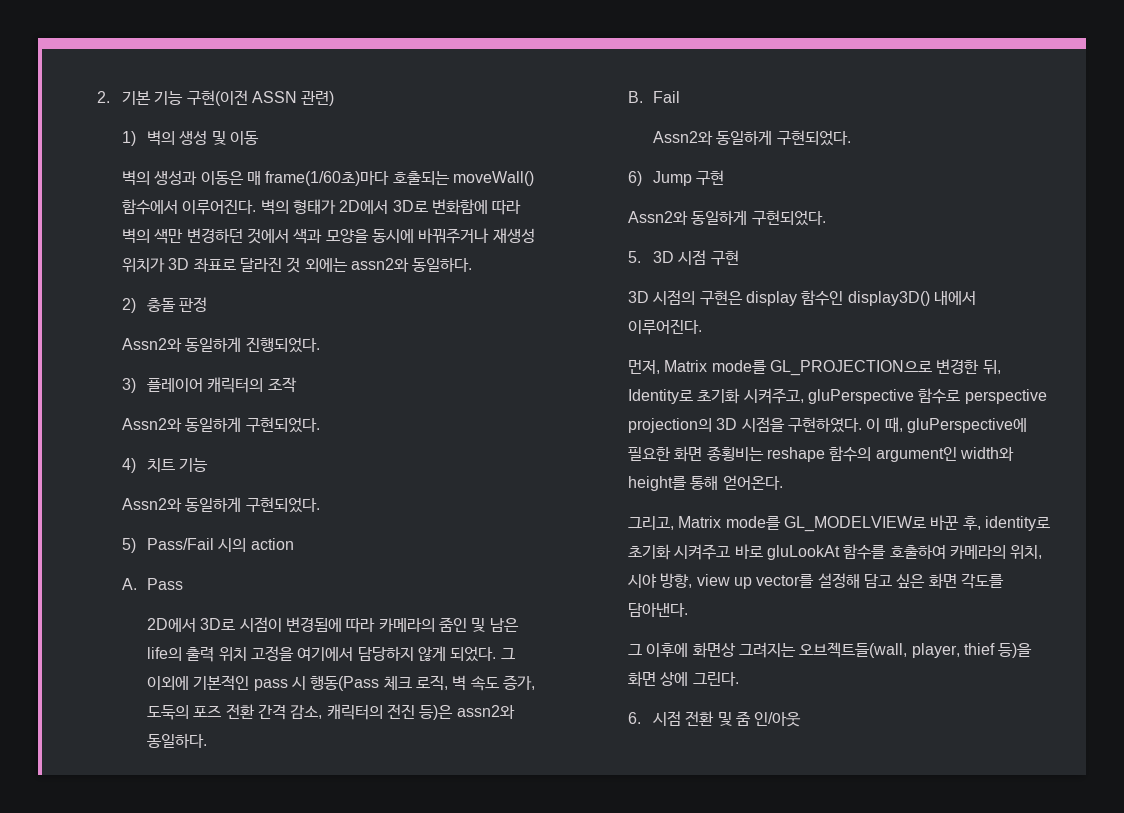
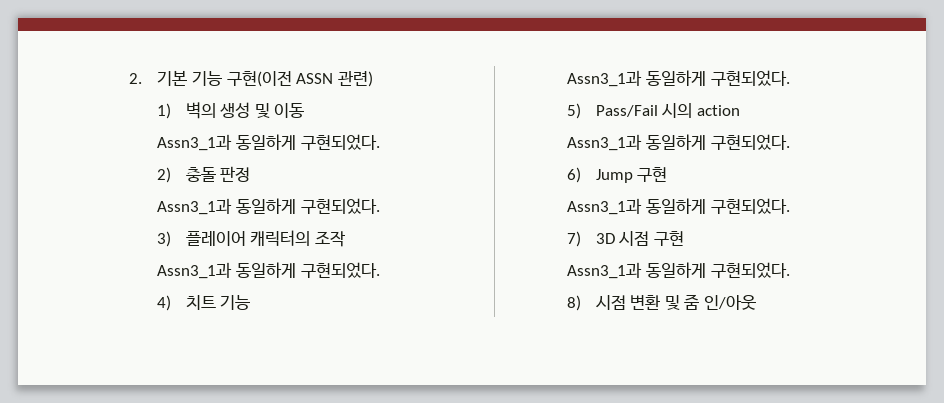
  1) 벽의 생성 및 이동
- 벽의 생성과 이동은 매 frame(1/60초)마다 호출되는 moveWall() 함수에서 이루어진다. 벽의 형태가 2D에서 3D로 변화함에 따라 벽의 색만 변경하던 것에서 색과 모양을 동시에 바꿔주거나 재생성 위치가 3D 좌표로 달라진 것 외에는 assn2와 동일하다.
+ Assn3_1과 동일하게 구현되었다.
  2) 충돌 판정
- Assn2와 동일하게 진행되었다.
+ Assn3_1과 동일하게 구현되었다.
  3) 플레이어 캐릭터의 조작
- Assn2와 동일하게 구현되었다.
+ Assn3_1과 동일하게 구현되었다.
  4) 치트 기능
- Assn2와 동일하게 구현되었다.
+ Assn3_1과 동일하게 구현되었다.
  5) Pass/Fail 시의 action
- A. Pass
- 2D에서 3D로 시점이 변경됨에 따라 카메라의 줌인 및 남은 life의 출력 위치 고정을 여기에서 담당하지 않게 되었다. 그 이외에 기본적인 pass 시 행동(Pass 체크 로직, 벽 속도 증가, 도둑의 포즈 전환 간격 감소, 캐릭터의 전진 등)은 assn2와 동일하다.
- B. Fail
- Assn2와 동일하게 구현되었다.
+ Assn3_1과 동일하게 구현되었다.
  6) Jump 구현
- Assn2와 동일하게 구현되었다.
- 5. 3D 시점 구현
- 3D 시점의 구현은 display 함수인 display3D() 내에서 이루어진다.
- 먼저, Matrix mode를 GL_PROJECTION으로 변경한 뒤, Identity로 초기화 시켜주고, gluPerspective 함수로 perspective projection의 3D 시점을 구현하였다. 이 때, gluPerspective에 필요한 화면 종횡비는 reshape 함수의 argument인 width와 height를 통해 얻어온다.
- 그리고, Matrix mode를 GL_MODELVIEW로 바꾼 후, identity로 초기화 시켜주고 바로 gluLookAt 함수를 호출하여 카메라의 위치, 시야 방향, view up vector를 설정해 담고 싶은 화면 각도를 담아낸다.
- 그 이후에 화면상 그려지는 오브젝트들(wall, player, thief 등)을 화면 상에 그린다.
- 6. 시점 전환 및 줌 인/아웃
+ Assn3_1과 동일하게 구현되었다.
+ 7) 3D 시점 구현
+ Assn3_1과 동일하게 구현되었다.
+ 8) 시점 변환 및 줌 인/아웃

